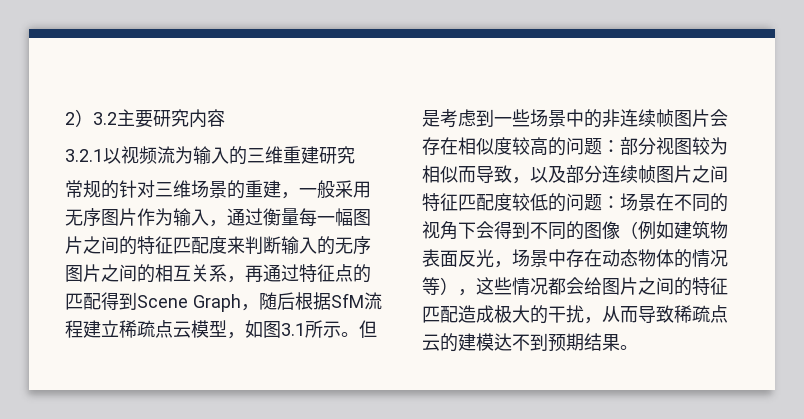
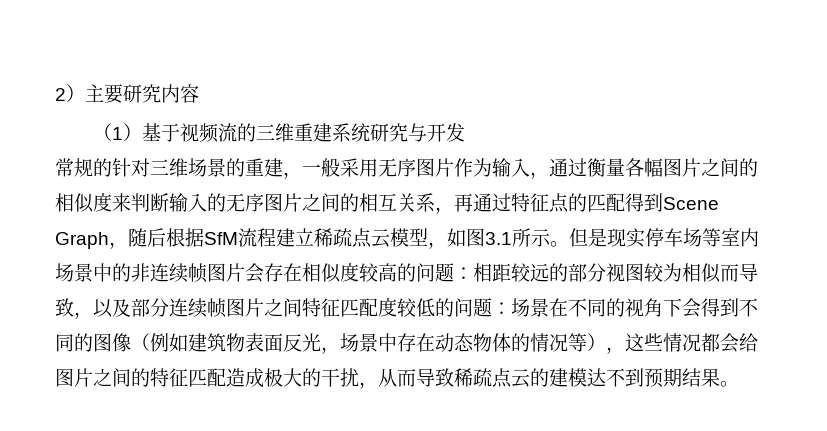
- 2）3.2主要研究内容
+ 2）主要研究内容
- 3.2.1以视频流为输入的三维重建研究
+ （1）基于视频流的三维重建系统研究与开发
- 常规的针对三维场景的重建，一般采用无序图片作为输入，通过衡量每一幅图片之间的特征匹配度来判断输入的无序图片之间的相互关系，再通过特征点的匹配得到Scene Graph，随后根据SfM流程建立稀疏点云模型，如图3.1所示。
+ 常规的针对三维场景的重建，一般采用无序图片作为输入，通过衡量各幅图片之间的相似度来判断输入的无序图片之间的相互关系，再通过特征点的匹配得到Scene Graph，随后根据SfM流程建立稀疏点云模型，如图3.1所示。
- 但是考虑到一些场景中的非连续帧图片会存在相似度较高的问题：
+ 但是现实停车场等室内场景中的非连续帧图片会存在相似度较高的问题：
- 部分视图较为相似而导致，以及部分连续帧图片之间特征匹配度较低的问题：
+ 相距较远的部分视图较为相似而导致，以及部分连续帧图片之间特征匹配度较低的问题：

